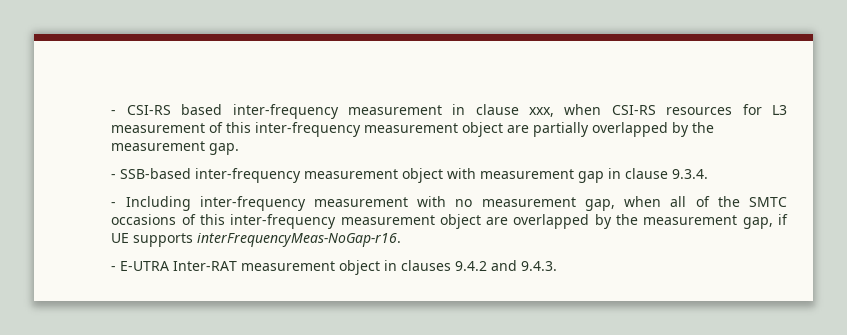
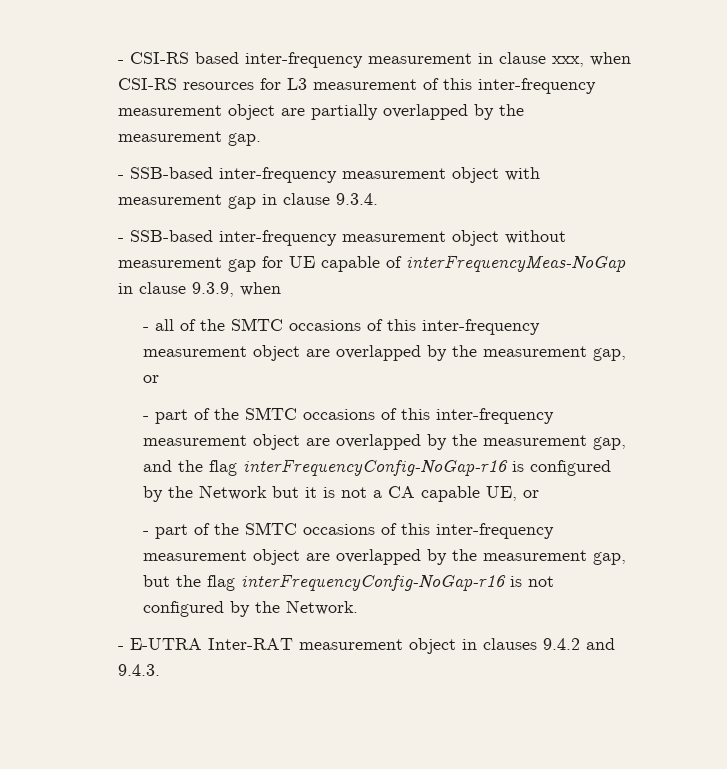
- - Including inter-frequency measurement with no measurement gap, when all of the SMTC occasions of this inter-frequency measurement object are overlapped by the measurement gap, if UE supports interFrequencyMeas-NoGap-r16.
+ - SSB-based inter-frequency measurement object without measurement gap for UE capable of interFrequencyMeas-NoGap in clause 9.3.9, when
+ - all of the SMTC occasions of this inter-frequency measurement object are overlapped by the measurement gap, or
+ - part of the SMTC occasions of this inter-frequency measurement object are overlapped by the measurement gap, and the flag interFrequencyConfig-NoGap-r16 is configured by the Network but it is not a CA capable UE, or
+ - part of the SMTC occasions of this inter-frequency measurement object are overlapped by the measurement gap, but the flag interFrequencyConfig-NoGap-r16 is not configured by the Network.

